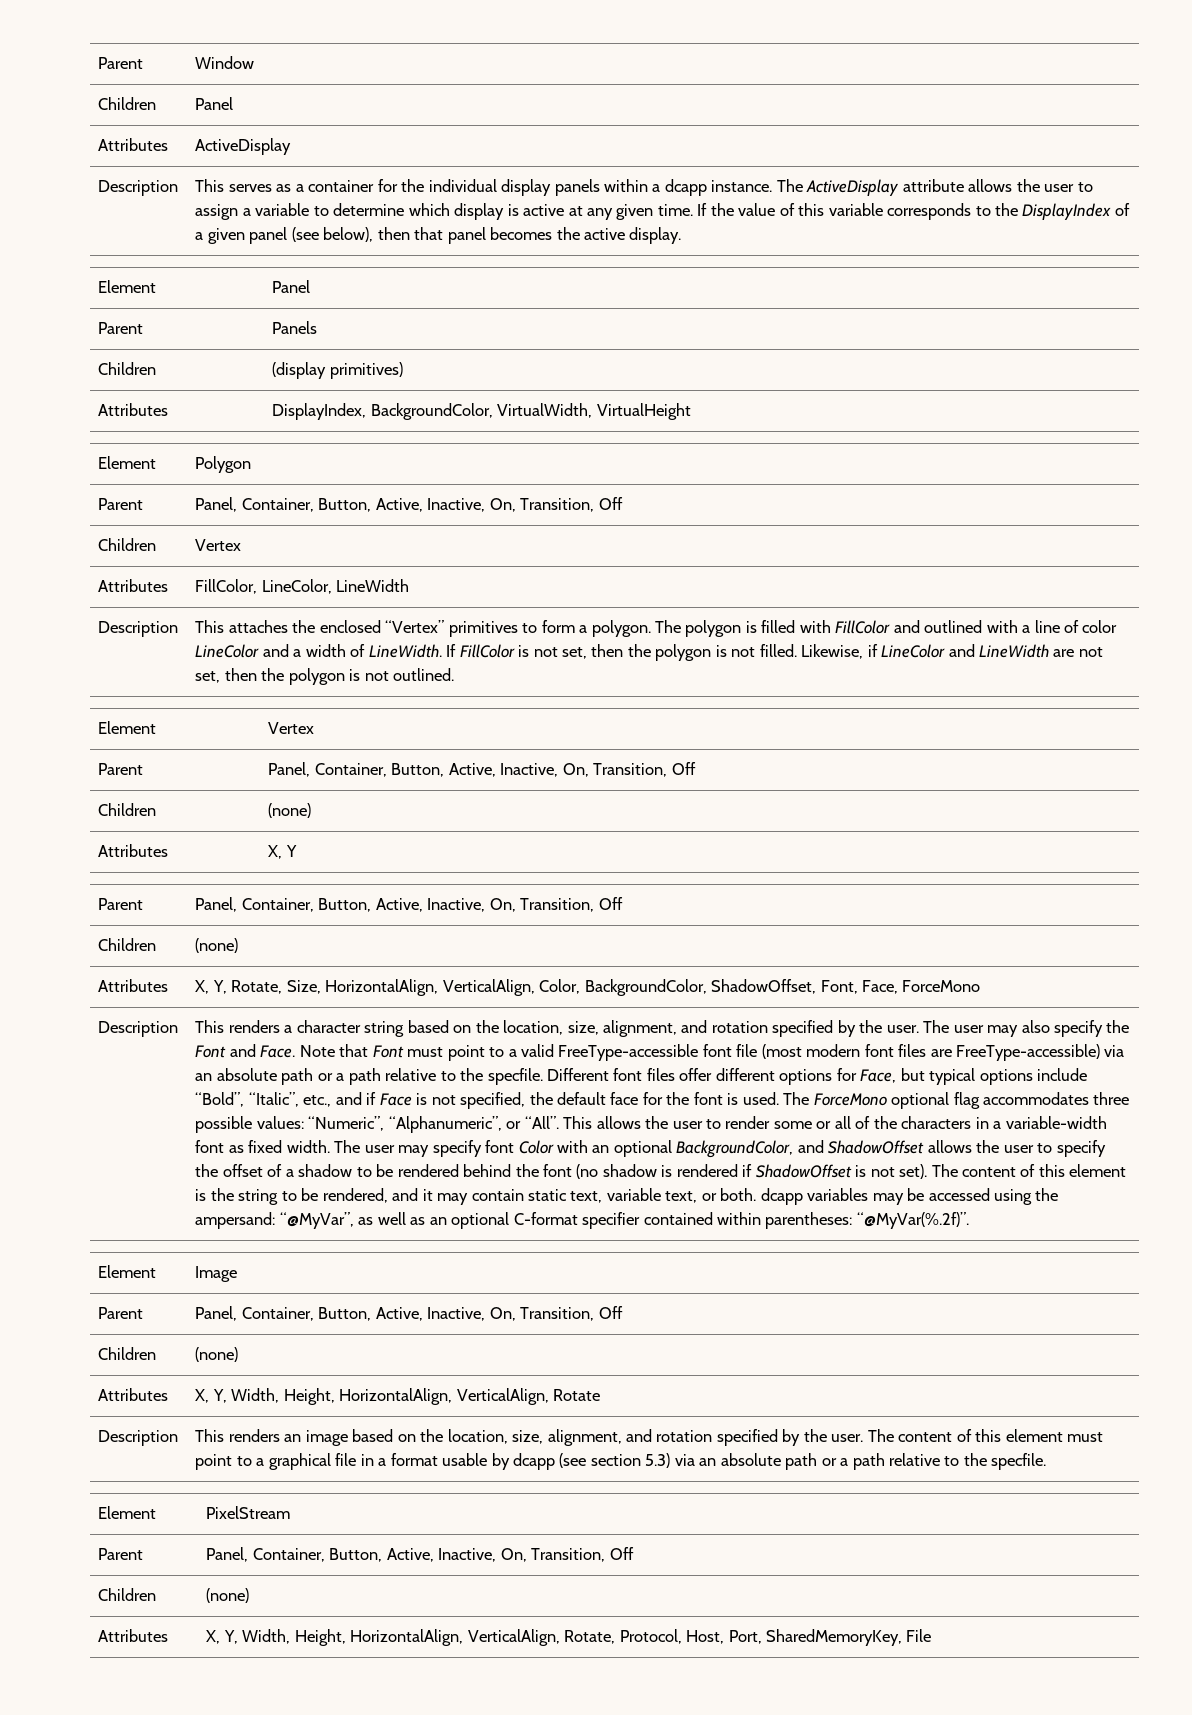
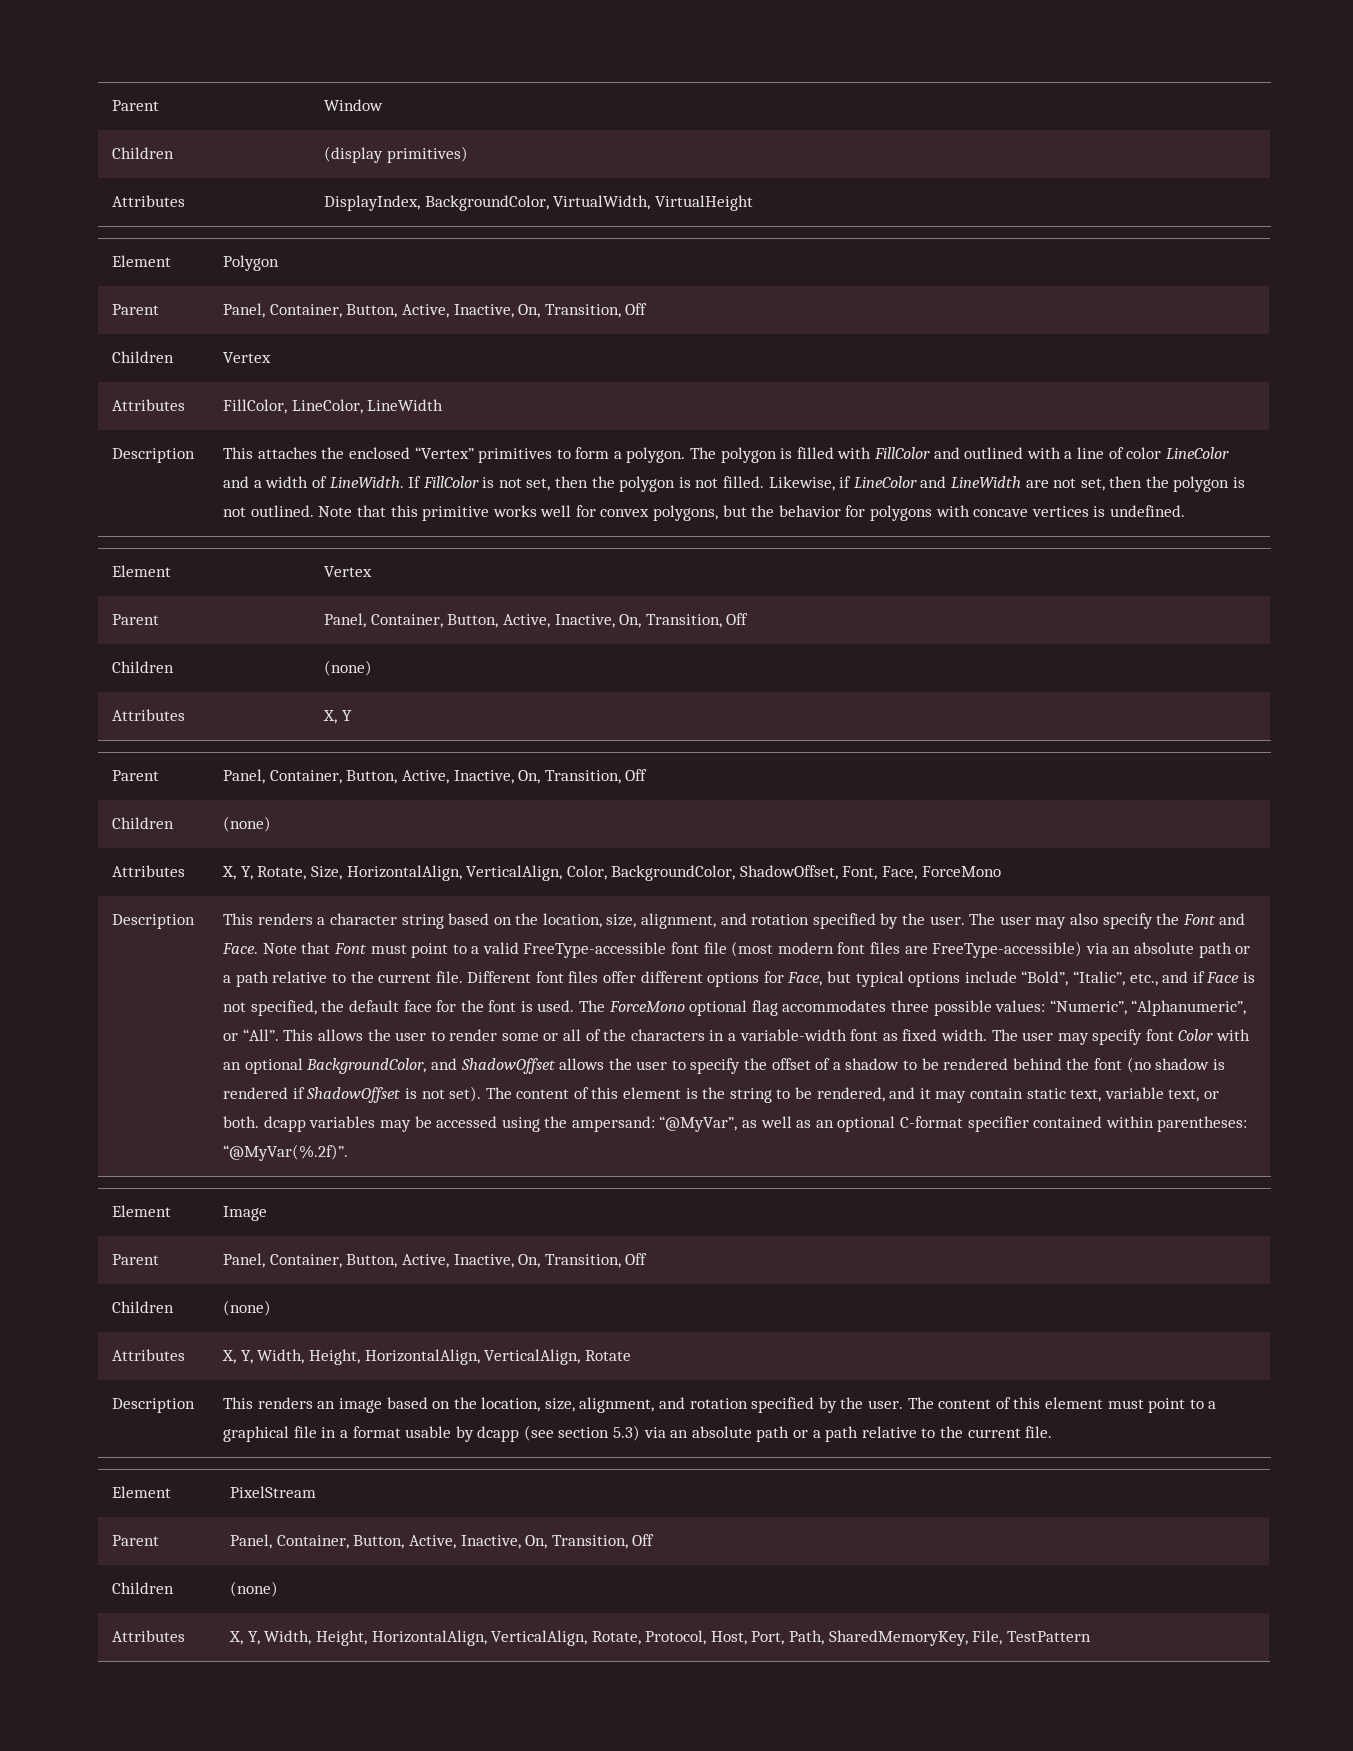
- Children | Panel
- Attributes | ActiveDisplay
- Description | This serves as a container for the individual display panels within a dcapp instance. The ActiveDisplay attribute allows the user to assign a variable to determine which display is active at any given time. If the value of this variable corresponds to the DisplayIndex of a given panel (see below), then that panel becomes the active display.
- Element | Panel
- Parent | Panels
+ Note that this primitive works well for convex polygons, but the behavior for polygons with concave vertices is undefined.
- Note that Font must point to a valid FreeType-accessible font file (most modern font files are FreeType-accessible) via an absolute path or a path relative to the specfile.
+ Note that Font must point to a valid FreeType-accessible font file (most modern font files are FreeType-accessible) via an absolute path or a path relative to the current file.
- The content of this element must point to a graphical file in a format usable by dcapp (see section 5.3) via an absolute path or a path relative to the specfile.
+ The content of this element must point to a graphical file in a format usable by dcapp (see section 5.3) via an absolute path or a path relative to the current file.
- Attributes | X, Y, Width, Height, HorizontalAlign, VerticalAlign, Rotate, Protocol, Host, Port, SharedMemoryKey, File
+ Attributes | X, Y, Width, Height, HorizontalAlign, VerticalAlign, Rotate, Protocol, Host, Port, Path, SharedMemoryKey, File, TestPattern

